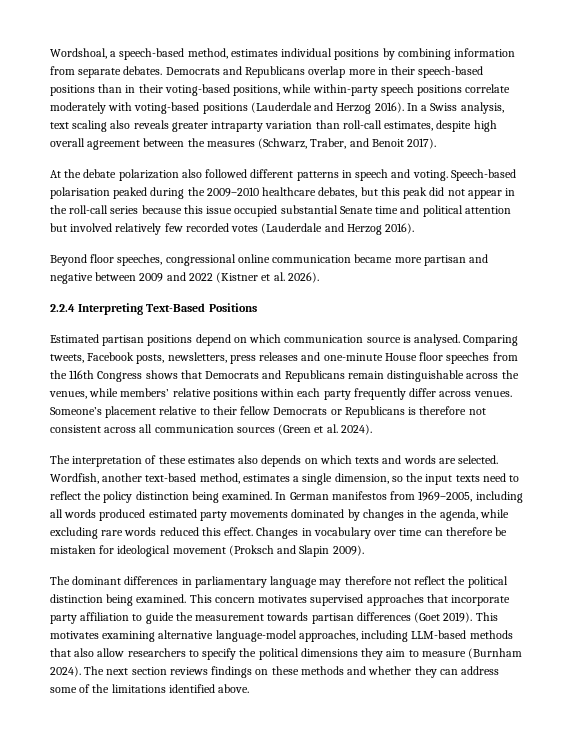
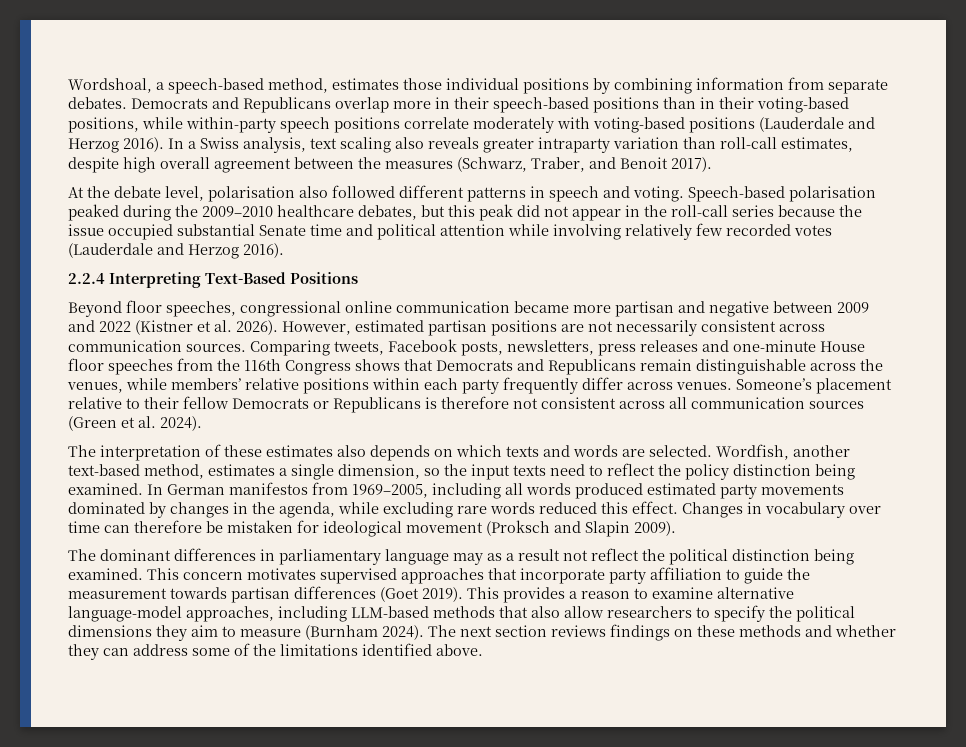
- Wordshoal, a speech-based method, estimates individual positions by combining information from separate debates.
+ Wordshoal, a speech-based method, estimates those individual positions by combining information from separate debates.
- At the debate polarization also followed different patterns in speech and voting.
+ At the debate level, polarisation also followed different patterns in speech and voting.
- Speech-based polarisation peaked during the 2009–2010 healthcare debates, but this peak did not appear in the roll-call series because this issue occupied substantial Senate time and political attention but involved relatively few recorded votes (Lauderdale and Herzog 2016).
+ Speech-based polarisation peaked during the 2009–2010 healthcare debates, but this peak did not appear in the roll-call series because the issue occupied substantial Senate time and political attention while involving relatively few recorded votes (Lauderdale and Herzog 2016).
+ 2.2.4 Interpreting Text-Based Positions
- Beyond floor speeches, congressional online communication became more partisan and negative between 2009 and 2022 (Kistner et al. 2026).
- 2.2.4 Interpreting Text-Based Positions
- Estimated partisan positions depend on which communication source is analysed.
+ Beyond floor speeches, congressional online communication became more partisan and negative between 2009 and 2022 (Kistner et al. 2026). However, estimated partisan positions are not necessarily consistent across communication sources.
- The dominant differences in parliamentary language may therefore not reflect the political distinction being examined.
+ The dominant differences in parliamentary language may as a result not reflect the political distinction being examined.
- This motivates examining alternative language-model approaches, including LLM-based methods that also allow researchers to specify the political dimensions they aim to measure (Burnham 2024).
+ This provides a reason to examine alternative language-model approaches, including LLM-based methods that also allow researchers to specify the political dimensions they aim to measure (Burnham 2024).

